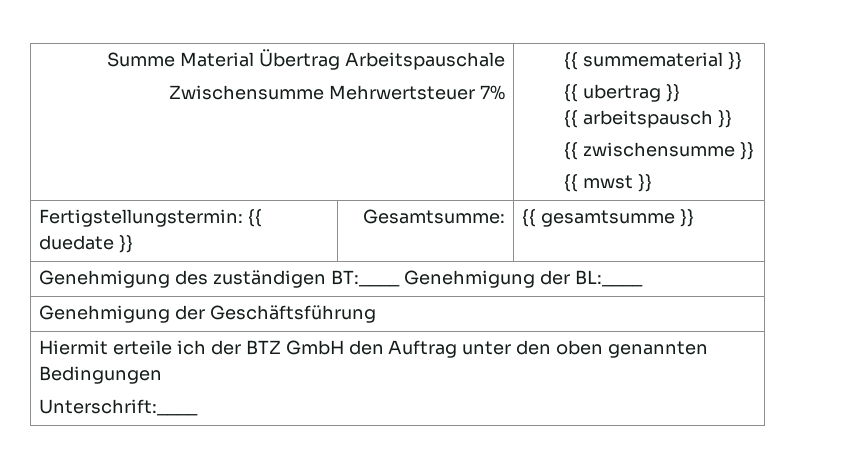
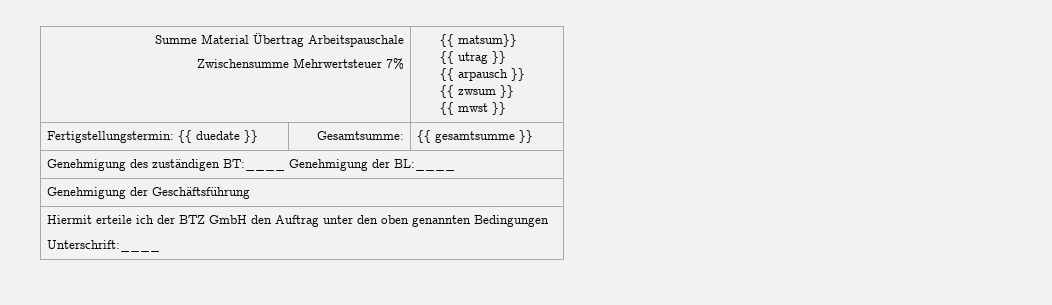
  Summe Material Übertrag Arbeitspauschale
- Zwischensumme Mehrwertsteuer 7% | {{ summematerial }}
- {{ ubertrag }}
- {{ arbeitspausch }}
- {{ zwischensumme }}
+ Zwischensumme Mehrwertsteuer 7% | {{ matsum}}
+ {{ utrag }}
+ {{ arpausch }}
+ {{ zwsum }}

